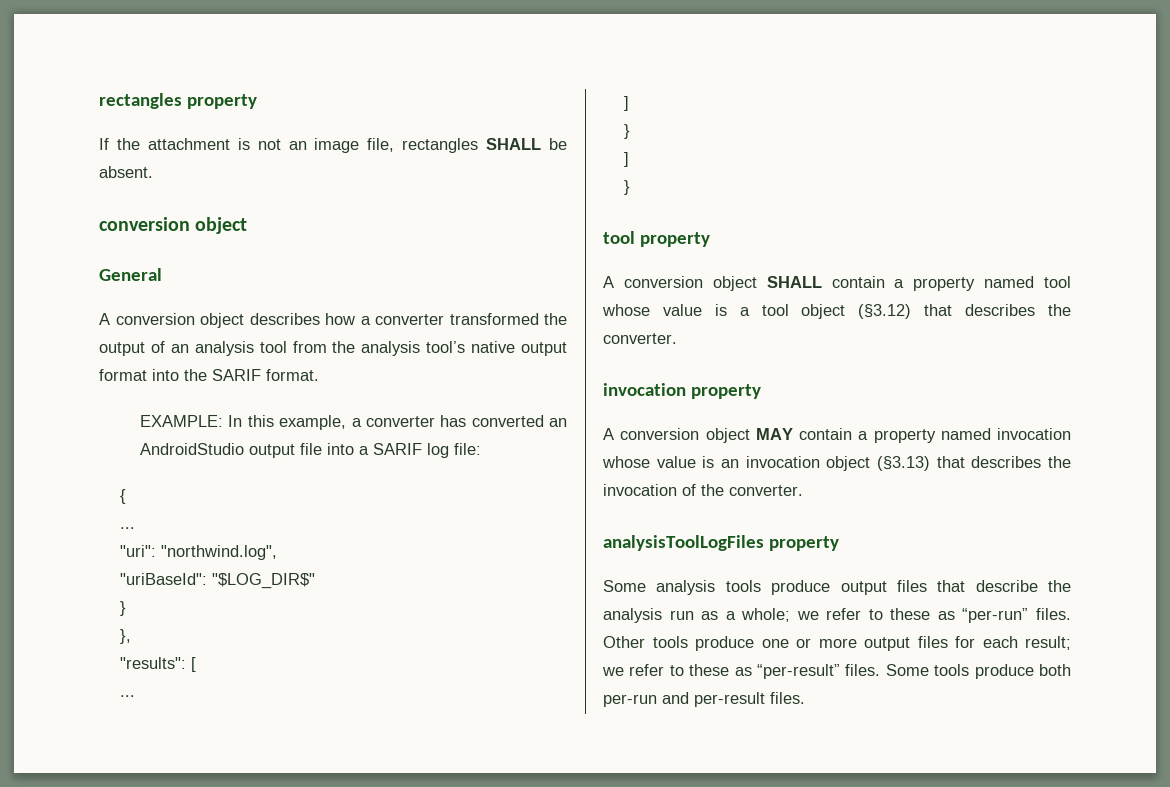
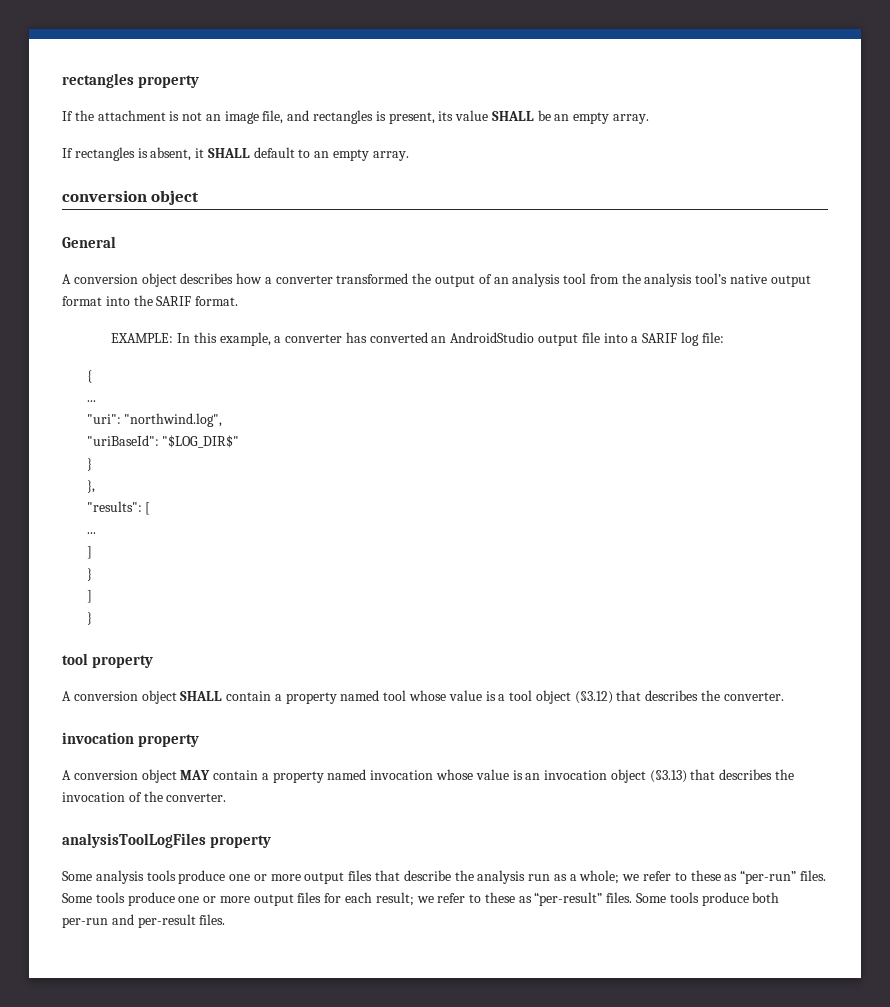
- If the attachment is not an image file, rectangles SHALL be absent.
+ If the attachment is not an image file, and rectangles is present, its value SHALL be an empty array.
+ If rectangles is absent, it SHALL default to an empty array.
- Some analysis tools produce output files that describe the analysis run as a whole; we refer to these as “per-run” files.
+ Some analysis tools produce one or more output files that describe the analysis run as a whole; we refer to these as “per-run” files.
- Other tools produce one or more output files for each result; we refer to these as “per-result” files.
+ Some tools produce one or more output files for each result; we refer to these as “per-result” files.

